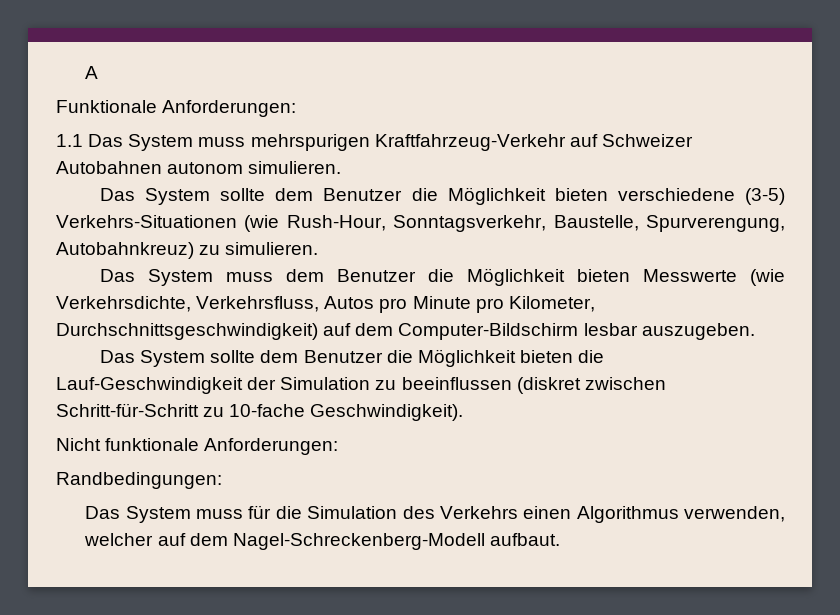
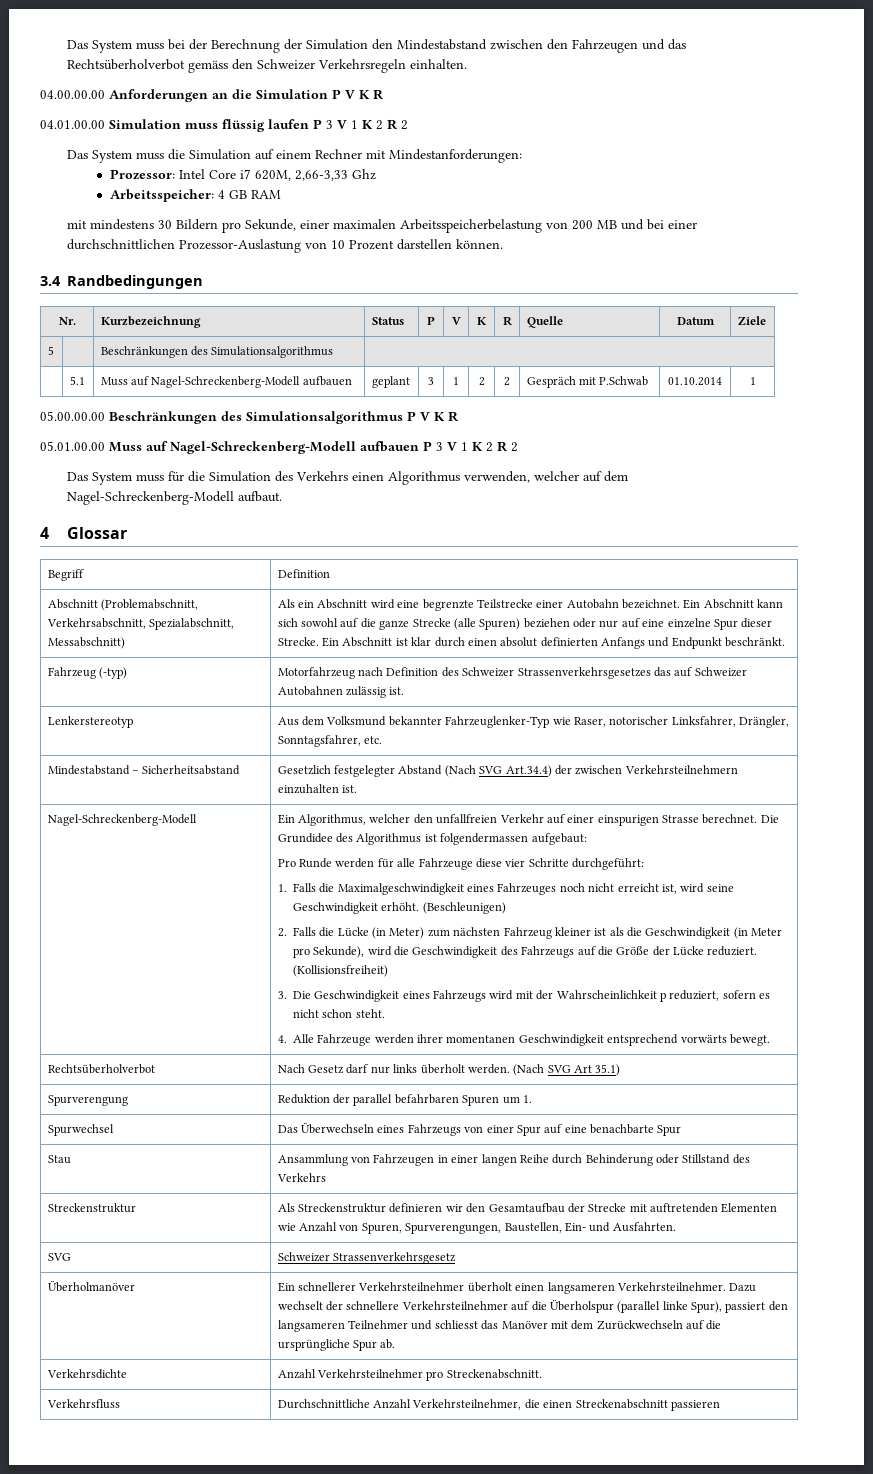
- A
- Funktionale Anforderungen:
- 1.1 Das System muss mehrspurigen Kraftfahrzeug-Verkehr auf Schweizer Autobahnen autonom simulieren.
- Das System sollte dem Benutzer die Möglichkeit bieten verschiedene (3-5) Verkehrs-Situationen (wie Rush-Hour, Sonntagsverkehr, Baustelle, Spurverengung, Autobahnkreuz) zu simulieren.
- Das System muss dem Benutzer die Möglichkeit bieten Messwerte (wie Verkehrsdichte, Verkehrsfluss, Autos pro Minute pro Kilometer, Durchschnittsgeschwindigkeit) auf dem Computer-Bildschirm lesbar auszugeben.
- Das System sollte dem Benutzer die Möglichkeit bieten die Lauf-Geschwindigkeit der Simulation zu beeinflussen (diskret zwischen Schritt-für-Schritt zu 10-fache Geschwindigkeit).
- Nicht funktionale Anforderungen:
- Randbedingungen:
+ Das System muss bei der Berechnung der Simulation den Mindestabstand zwischen den Fahrzeugen und das Rechtsüberholverbot gemäss den Schweizer Verkehrsregeln einhalten.
+ 04.00.00.00 Anforderungen an die Simulation P V K R
+ 04.01.00.00 Simulation muss flüssig laufen P 3 V 1 K 2 R 2
+ Das System muss die Simulation auf einem Rechner mit Mindestanforderungen:
+ Prozessor: Intel Core i7 620M, 2,66-3,33 Ghz
+ Arbeitsspeicher: 4 GB RAM
+ mit mindestens 30 Bildern pro Sekunde, einer maximalen Arbeitsspeicherbelastung von 200 MB und bei einer durchschnittlichen Prozessor-Auslastung von 10 Prozent darstellen können.
+ 3.4 Randbedingungen
+ Nr. | Kurzbezeichnung | Status | P | V | K | R | Quelle | Datum | Ziele
+ 5 | | Beschränkungen des Simulationsalgorithmus |
+ | 5.1 | Muss auf Nagel-Schreckenberg-Modell aufbauen | geplant | 3 | 1 | 2 | 2 | Gespräch mit P.Schwab | 01.10.2014 | 1
+ 05.00.00.00 Beschränkungen des Simulationsalgorithmus P V K R
+ 05.01.00.00 Muss auf Nagel-Schreckenberg-Modell aufbauen P 3 V 1 K 2 R 2
+ 4 Glossar
+ Begriff | Definition
+ Abschnitt (Problemabschnitt, Verkehrsabschnitt, Spezialabschnitt, Messabschnitt) | Als ein Abschnitt wird eine begrenzte Teilstrecke einer Autobahn bezeichnet. Ein Abschnitt kann sich sowohl auf die ganze Strecke (alle Spuren) beziehen oder nur auf eine einzelne Spur dieser Strecke. Ein Abschnitt ist klar durch einen absolut definierten Anfangs und Endpunkt beschränkt.
+ Fahrzeug (-typ) | Motorfahrzeug nach Definition des Schweizer Strassenverkehrsgesetzes das auf Schweizer Autobahnen zulässig ist.
+ Lenkerstereotyp | Aus dem Volksmund bekannter Fahrzeuglenker-Typ wie Raser, notorischer Linksfahrer, Drängler, Sonntagsfahrer, etc.
+ Mindestabstand – Sicherheitsabstand | Gesetzlich festgelegter Abstand (Nach SVG Art.34.4) der zwischen Verkehrsteilnehmern einzuhalten ist.
+ Nagel-Schreckenberg-Modell | Ein Algorithmus, welcher den unfallfreien Verkehr auf einer einspurigen Strasse berechnet. Die Grundidee des Algorithmus ist folgendermassen aufgebaut:
+ Pro Runde werden für alle Fahrzeuge diese vier Schritte durchgeführt:
+ 1. Falls die Maximalgeschwindigkeit eines Fahrzeuges noch nicht erreicht ist, wird seine Geschwindigkeit erhöht. (Beschleunigen)
+ 2. Falls die Lücke (in Meter) zum nächsten Fahrzeug kleiner ist als die Geschwindigkeit (in Meter pro Sekunde), wird die Geschwindigkeit des Fahrzeugs auf die Größe der Lücke reduziert. (Kollisionsfreiheit)
+ 3. Die Geschwindigkeit eines Fahrzeugs wird mit der Wahrscheinlichkeit p reduziert, sofern es nicht schon steht.
+ 4. Alle Fahrzeuge werden ihrer momentanen Geschwindigkeit entsprechend vorwärts bewegt.
+ Rechtsüberholverbot | Nach Gesetz darf nur links überholt werden. (Nach SVG Art 35.1)
+ Spurverengung | Reduktion der parallel befahrbaren Spuren um 1.
+ Spurwechsel | Das Überwechseln eines Fahrzeugs von einer Spur auf eine benachbarte Spur
+ Stau | Ansammlung von Fahrzeugen in einer langen Reihe durch Behinderung oder Stillstand des Verkehrs
+ Streckenstruktur | Als Streckenstruktur definieren wir den Gesamtaufbau der Strecke mit auftretenden Elementen wie Anzahl von Spuren, Spurverengungen, Baustellen, Ein- und Ausfahrten.
+ SVG | Schweizer Strassenverkehrsgesetz
+ Überholmanöver | Ein schnellerer Verkehrsteilnehmer überholt einen langsameren Verkehrsteilnehmer. Dazu wechselt der schnellere Verkehrsteilnehmer auf die Überholspur (parallel linke Spur), passiert den langsameren Teilnehmer und schliesst das Manöver mit dem Zurückwechseln auf die ursprüngliche Spur ab.
+ Verkehrsdichte | Anzahl Verkehrsteilnehmer pro Streckenabschnitt.
+ Verkehrsfluss | Durchschnittliche Anzahl Verkehrsteilnehmer, die einen Streckenabschnitt passieren

